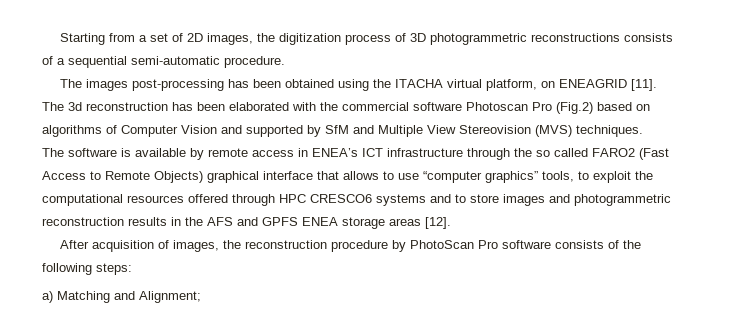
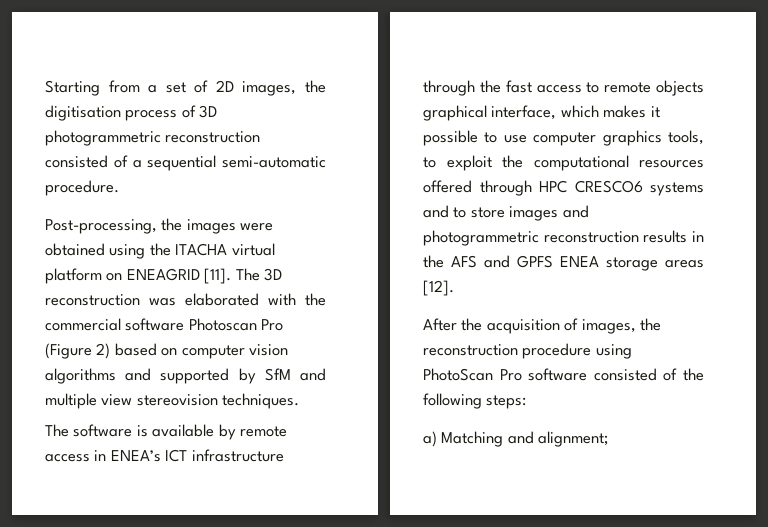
- Starting from a set of 2D images, the digitization process of 3D photogrammetric reconstructions consists of a sequential semi-automatic procedure.
+ Starting from a set of 2D images, the digitisation process of 3D photogrammetric reconstruction consisted of a sequential semi-automatic procedure.
- The images post-processing has been obtained using the ITACHA virtual platform, on ENEAGRID [11].
+ Post-processing, the images were obtained using the ITACHA virtual platform on ENEAGRID [11].
- The 3d reconstruction has been elaborated with the commercial software Photoscan Pro (Fig.2) based on algorithms of Computer Vision and supported by SfM and Multiple View Stereovision (MVS) techniques.
+ The 3D reconstruction was elaborated with the commercial software Photoscan Pro (Figure 2) based on computer vision algorithms and supported by SfM and multiple view stereovision techniques.
- The software is available by remote access in ENEA’s ICT infrastructure through the so called FARO2 (Fast Access to Remote Objects) graphical interface that allows to use “computer graphics” tools, to exploit the computational resources offered through HPC CRESCO6 systems and to store images and photogrammetric reconstruction results in the AFS and GPFS ENEA storage areas [12].
+ The software is available by remote access in ENEA’s ICT infrastructure through the fast access to remote objects graphical interface, which makes it possible to use computer graphics tools, to exploit the computational resources offered through HPC CRESCO6 systems and to store images and photogrammetric reconstruction results in the AFS and GPFS ENEA storage areas [12].
- After acquisition of images, the reconstruction procedure by PhotoScan Pro software consists of the following steps:
+ After the acquisition of images, the reconstruction procedure using PhotoScan Pro software consisted of the following steps:
- a) Matching and Alignment;
+ a) Matching and alignment;

